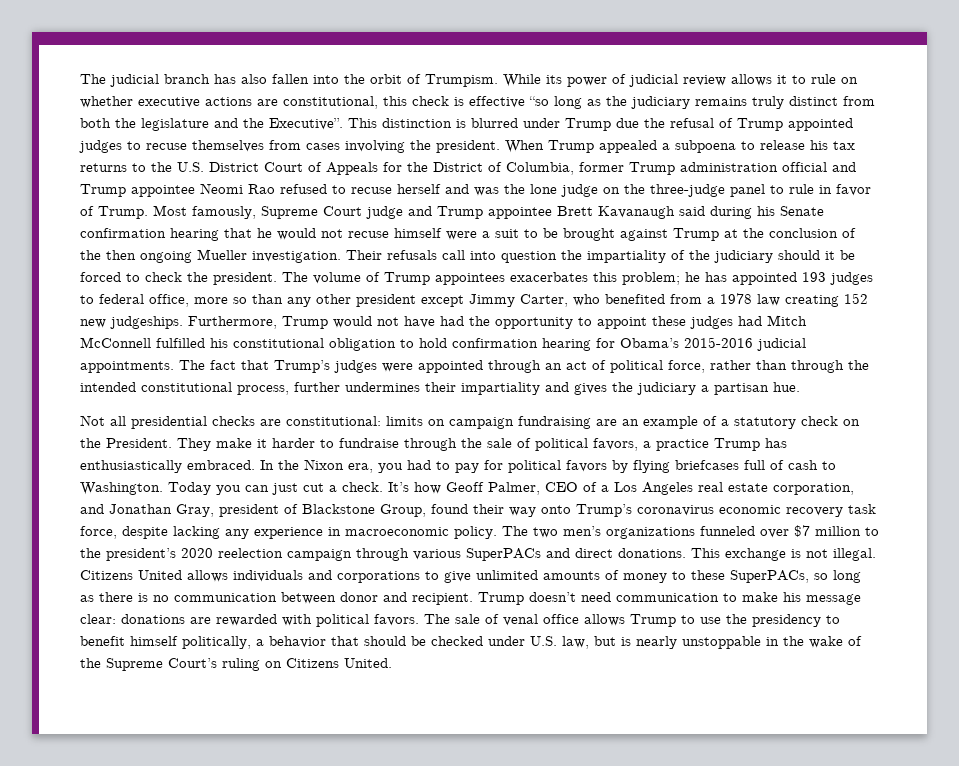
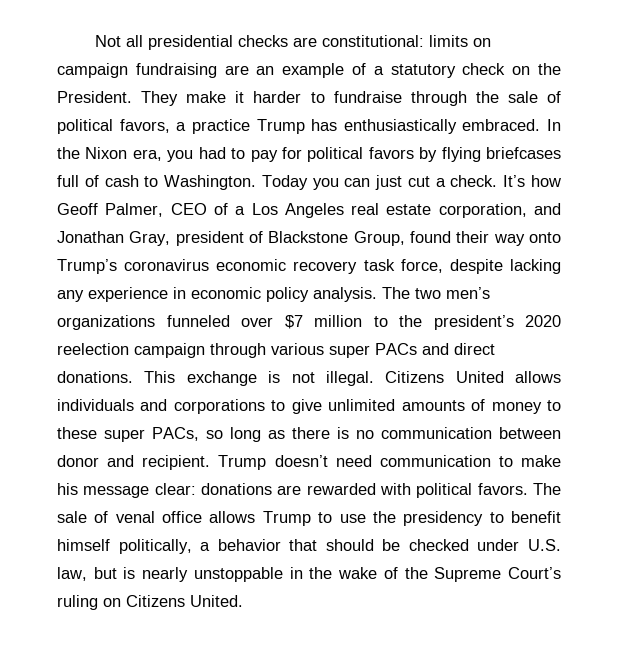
- The judicial branch has also fallen into the orbit of Trumpism. While its power of judicial review allows it to rule on whether executive actions are constitutional, this check is effective “so long as the judiciary remains truly distinct from both the legislature and the Executive”. This distinction is blurred under Trump due the refusal of Trump appointed judges to recuse themselves from cases involving the president. When Trump appealed a subpoena to release his tax returns to the U.S. District Court of Appeals for the District of Columbia, former Trump administration official and Trump appointee Neomi Rao refused to recuse herself and was the lone judge on the three-judge panel to rule in favor of Trump. Most famously, Supreme Court judge and Trump appointee Brett Kavanaugh said during his Senate confirmation hearing that he would not recuse himself were a suit to be brought against Trump at the conclusion of the then ongoing Mueller investigation. Their refusals call into question the impartiality of the judiciary should it be forced to check the president. The volume of Trump appointees exacerbates this problem; he has appointed 193 judges to federal office, more so than any other president except Jimmy Carter, who benefited from a 1978 law creating 152 new judgeships. Furthermore, Trump would not have had the opportunity to appoint these judges had Mitch McConnell fulfilled his constitutional obligation to hold confirmation hearing for Obama’s 2015-2016 judicial appointments. The fact that Trump’s judges were appointed through an act of political force, rather than through the intended constitutional process, further undermines their impartiality and gives the judiciary a partisan hue.
- It’s how Geoff Palmer, CEO of a Los Angeles real estate corporation, and Jonathan Gray, president of Blackstone Group, found their way onto Trump’s coronavirus economic recovery task force, despite lacking any experience in macroeconomic policy.
+ It’s how Geoff Palmer, CEO of a Los Angeles real estate corporation, and Jonathan Gray, president of Blackstone Group, found their way onto Trump’s coronavirus economic recovery task force, despite lacking any experience in economic policy analysis.
- The two men’s organizations funneled over $7 million to the president’s 2020 reelection campaign through various SuperPACs and direct donations.
+ The two men’s organizations funneled over $7 million to the president’s 2020 reelection campaign through various super PACs and direct donations.
- Citizens United allows individuals and corporations to give unlimited amounts of money to these SuperPACs, so long as there is no communication between donor and recipient.
+ Citizens United allows individuals and corporations to give unlimited amounts of money to these super PACs, so long as there is no communication between donor and recipient.

